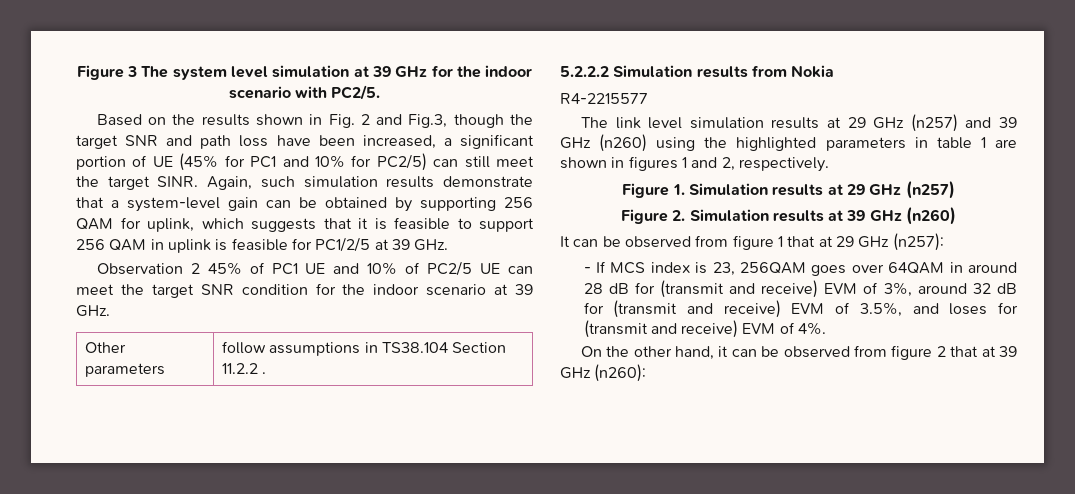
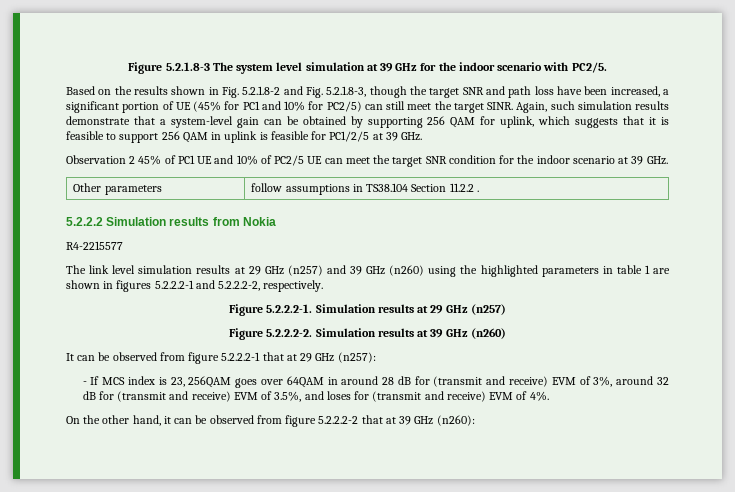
- Figure 3 The system level simulation at 39 GHz for the indoor scenario with PC2/5.
+ Figure 5.2.1.8-3 The system level simulation at 39 GHz for the indoor scenario with PC2/5.
- Based on the results shown in Fig. 2 and Fig.3, though the target SNR and path loss have been increased, a significant portion of UE (45% for PC1 and 10% for PC2/5) can still meet the target SINR.
+ Based on the results shown in Fig. 5.2.1.8-2 and Fig. 5.2.1.8-3, though the target SNR and path loss have been increased, a significant portion of UE (45% for PC1 and 10% for PC2/5) can still meet the target SINR.
- The link level simulation results at 29 GHz (n257) and 39 GHz (n260) using the highlighted parameters in table 1 are shown in figures 1 and 2, respectively.
+ The link level simulation results at 29 GHz (n257) and 39 GHz (n260) using the highlighted parameters in table 1 are shown in figures 5.2.2.2-1 and 5.2.2.2-2, respectively.
- Figure 1. Simulation results at 29 GHz (n257)
+ Figure 5.2.2.2-1. Simulation results at 29 GHz (n257)
- Figure 2. Simulation results at 39 GHz (n260)
+ Figure 5.2.2.2-2. Simulation results at 39 GHz (n260)
- It can be observed from figure 1 that at 29 GHz (n257):
+ It can be observed from figure 5.2.2.2-1 that at 29 GHz (n257):
- On the other hand, it can be observed from figure 2 that at 39 GHz (n260):
+ On the other hand, it can be observed from figure 5.2.2.2-2 that at 39 GHz (n260):

